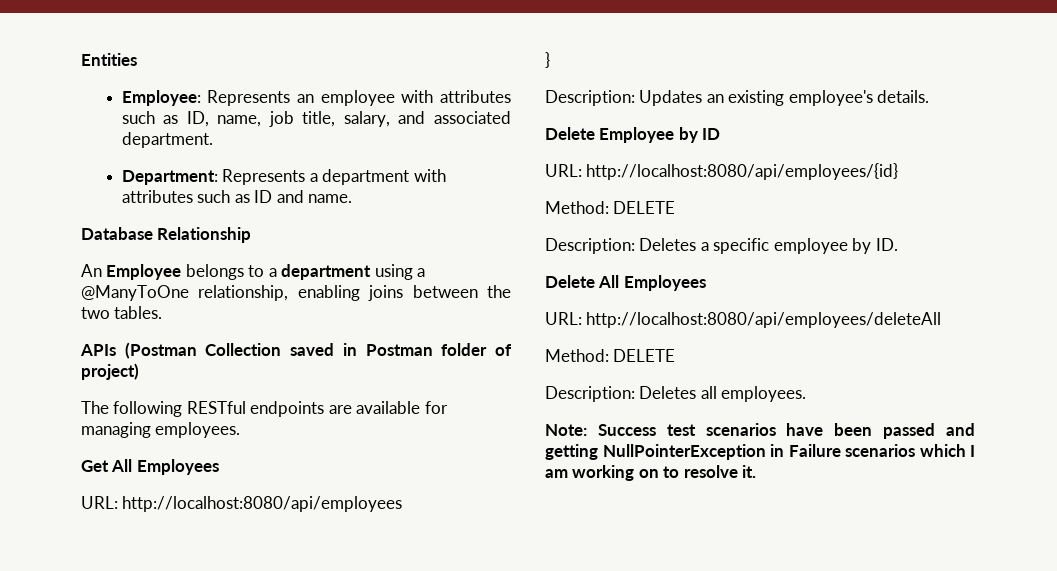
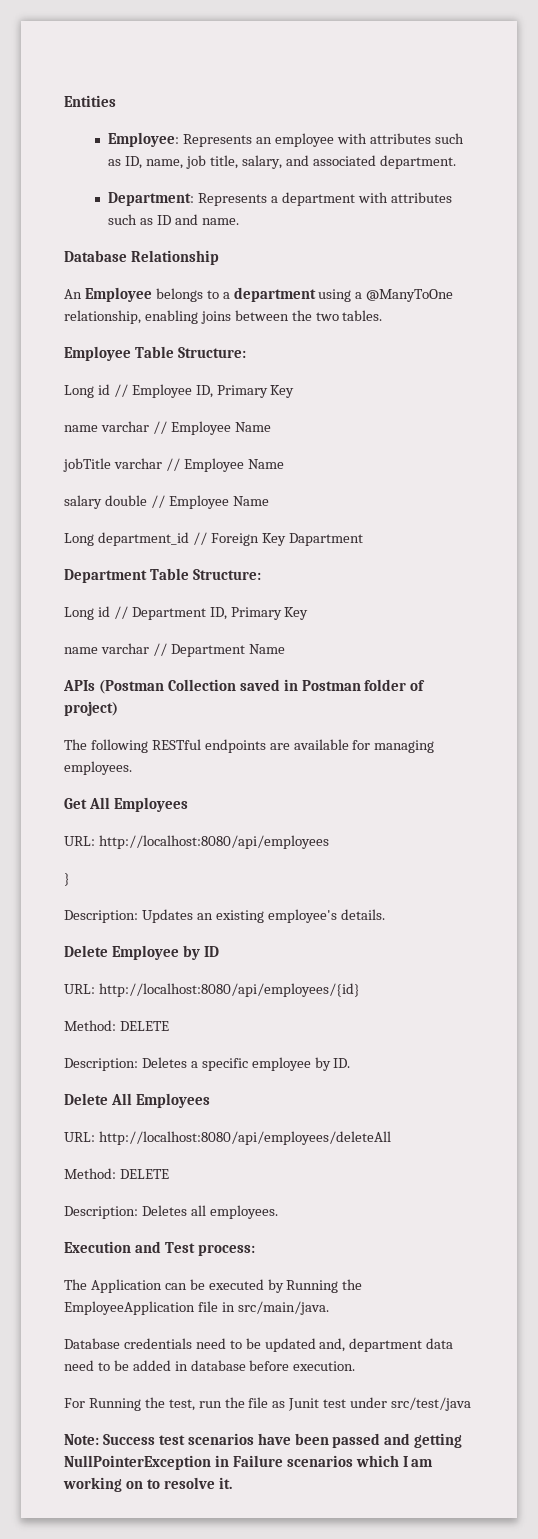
+ Employee Table Structure:
+ Long id // Employee ID, Primary Key
+ name varchar // Employee Name
+ jobTitle varchar // Employee Name
+ salary double // Employee Name
+ Long department_id // Foreign Key Dapartment
+ Department Table Structure:
+ Long id // Department ID, Primary Key
+ name varchar // Department Name
+ Execution and Test process:
+ The Application can be executed by Running the EmployeeApplication file in src/main/java.
+ Database credentials need to be updated and, department data need to be added in database before execution.
+ For Running the test, run the file as Junit test under src/test/java

